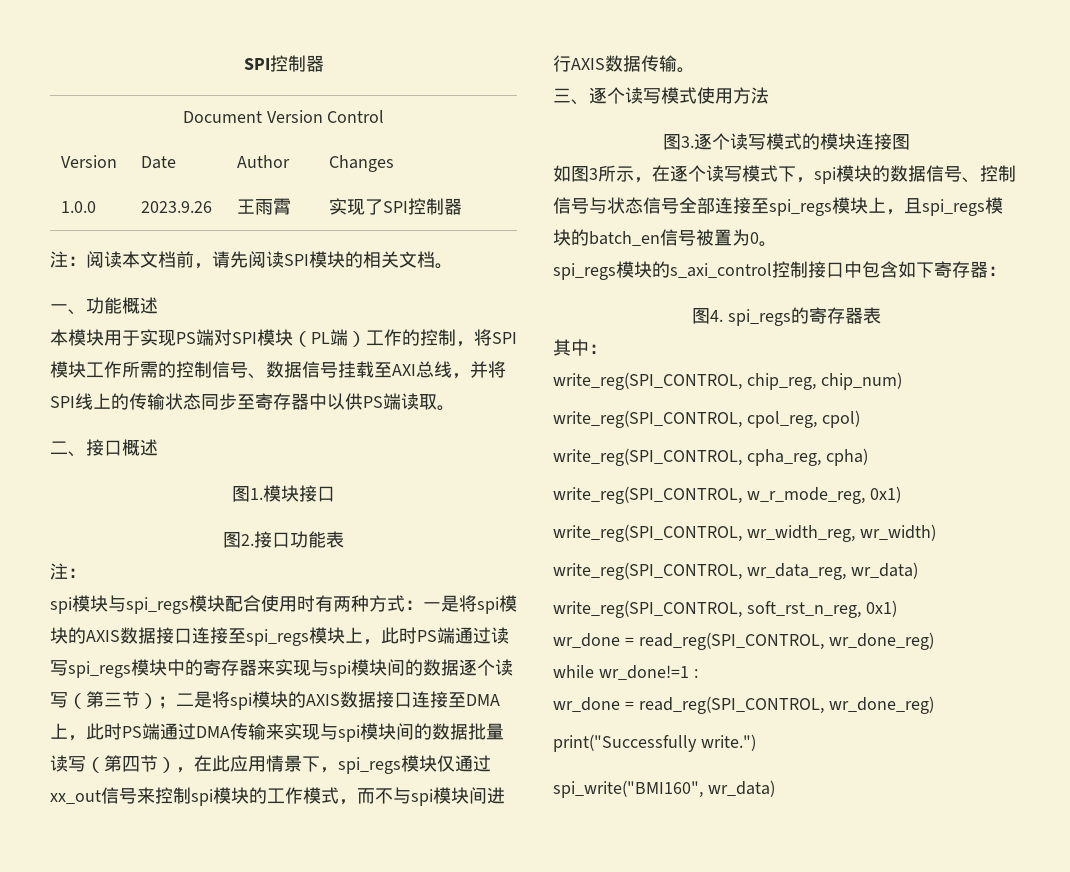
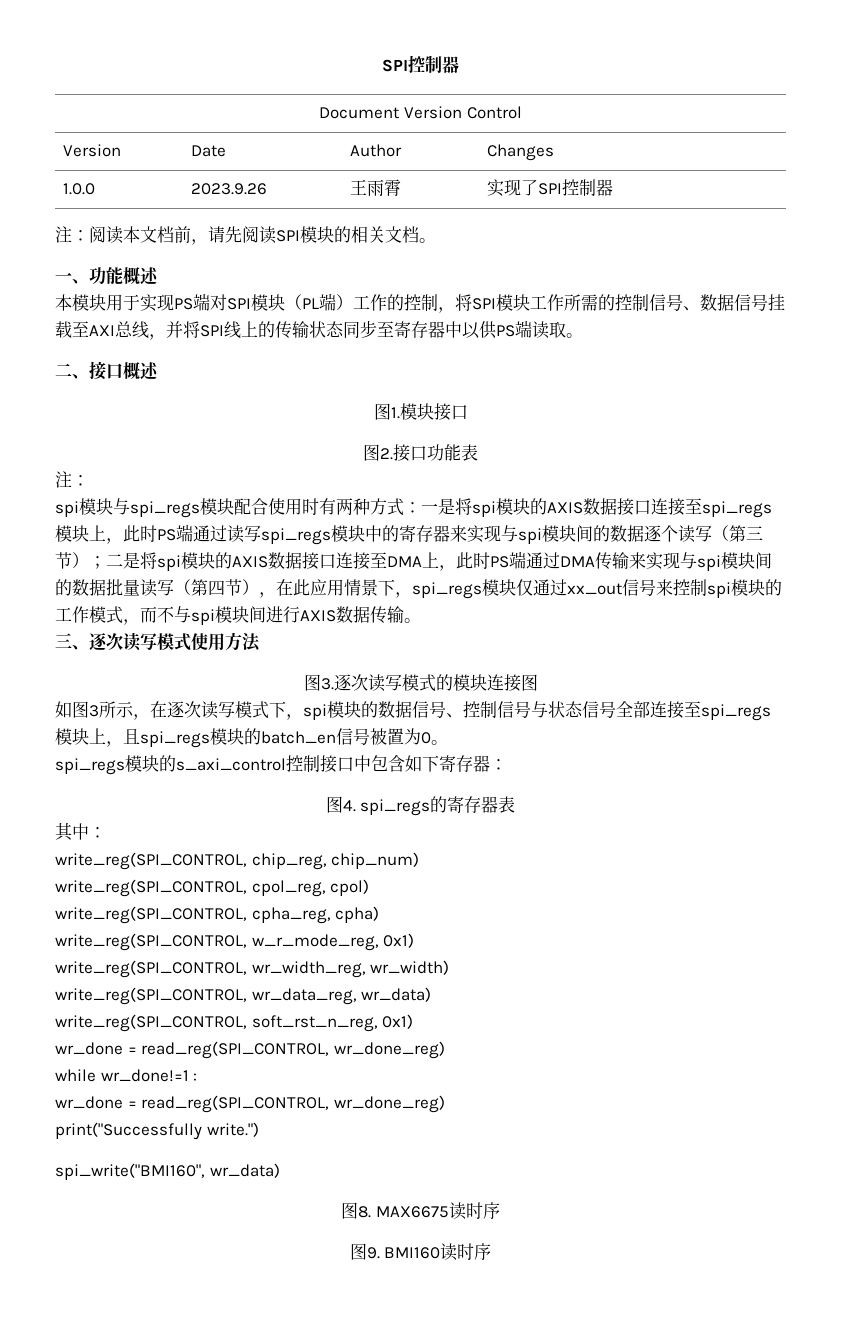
- 三、逐个读写模式使用方法
+ 三、逐次读写模式使用方法
- 图3.逐个读写模式的模块连接图
+ 图3.逐次读写模式的模块连接图
- 如图3所示，在逐个读写模式下，spi模块的数据信号、控制信号与状态信号全部连接至spi_regs模块上，且spi_regs模块的batch_en信号被置为0。
+ 如图3所示，在逐次读写模式下，spi模块的数据信号、控制信号与状态信号全部连接至spi_regs模块上，且spi_regs模块的batch_en信号被置为0。
+ 图8. MAX6675读时序
+ 图9. BMI160读时序

